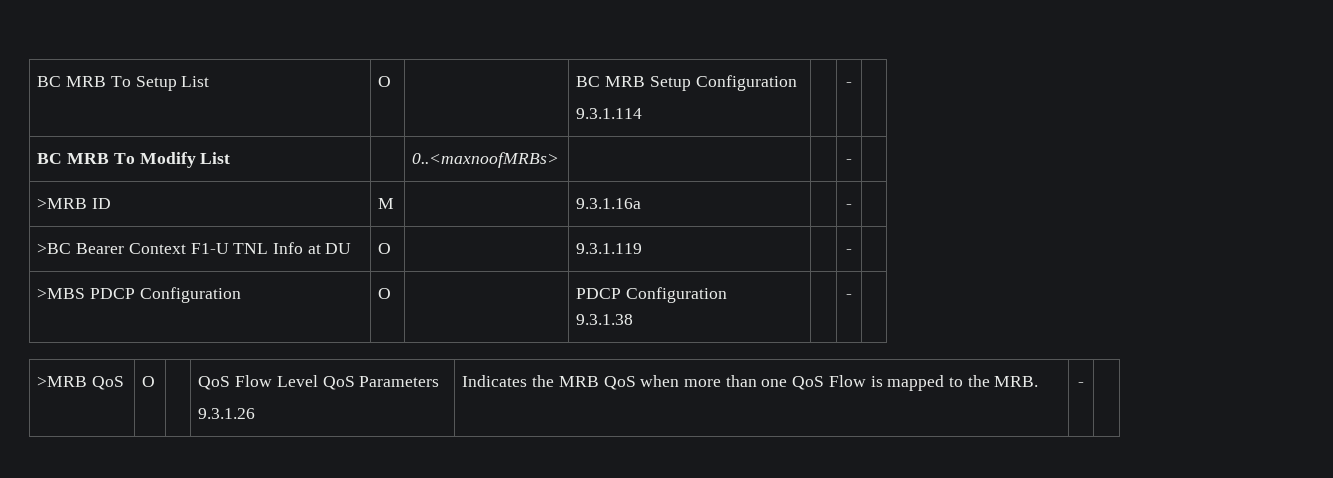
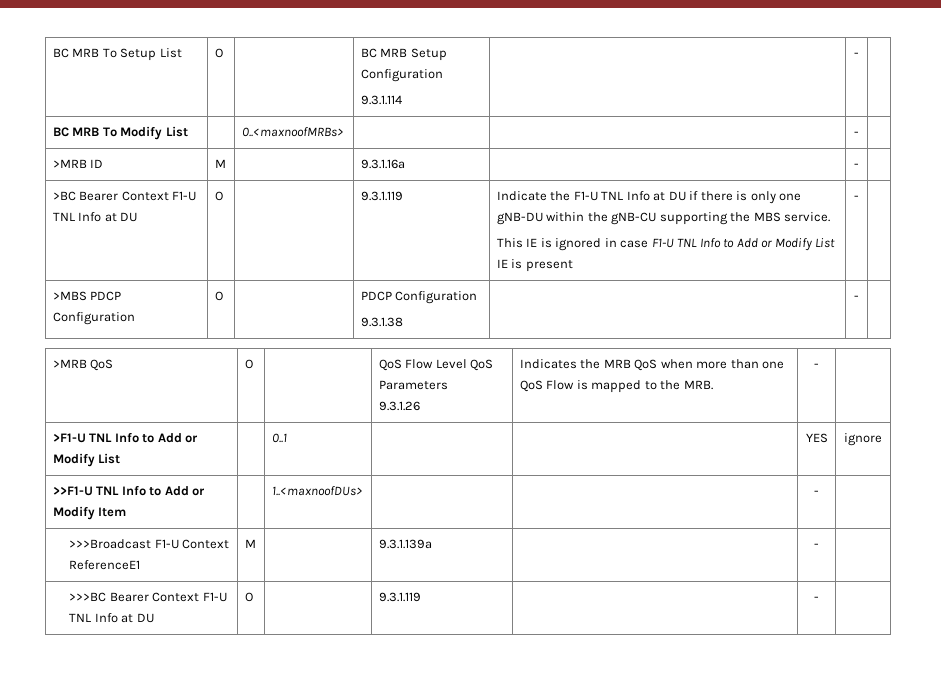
+ Indicate the F1-U TNL Info at DU if there is only one gNB-DU within the gNB-CU supporting the MBS service.
+ This IE is ignored in case F1-U TNL Info to Add or Modify List IE is present
+ >F1-U TNL Info to Add or Modify List | | 0..1 | | | YES | ignore
+ >>F1-U TNL Info to Add or Modify Item | | 1..<maxnoofDUs> | | | - |
+ >>>Broadcast F1-U Context ReferenceE1 | M | | 9.3.1.139a | | - |
+ >>>BC Bearer Context F1-U TNL Info at DU | O | | 9.3.1.119 | | - |

